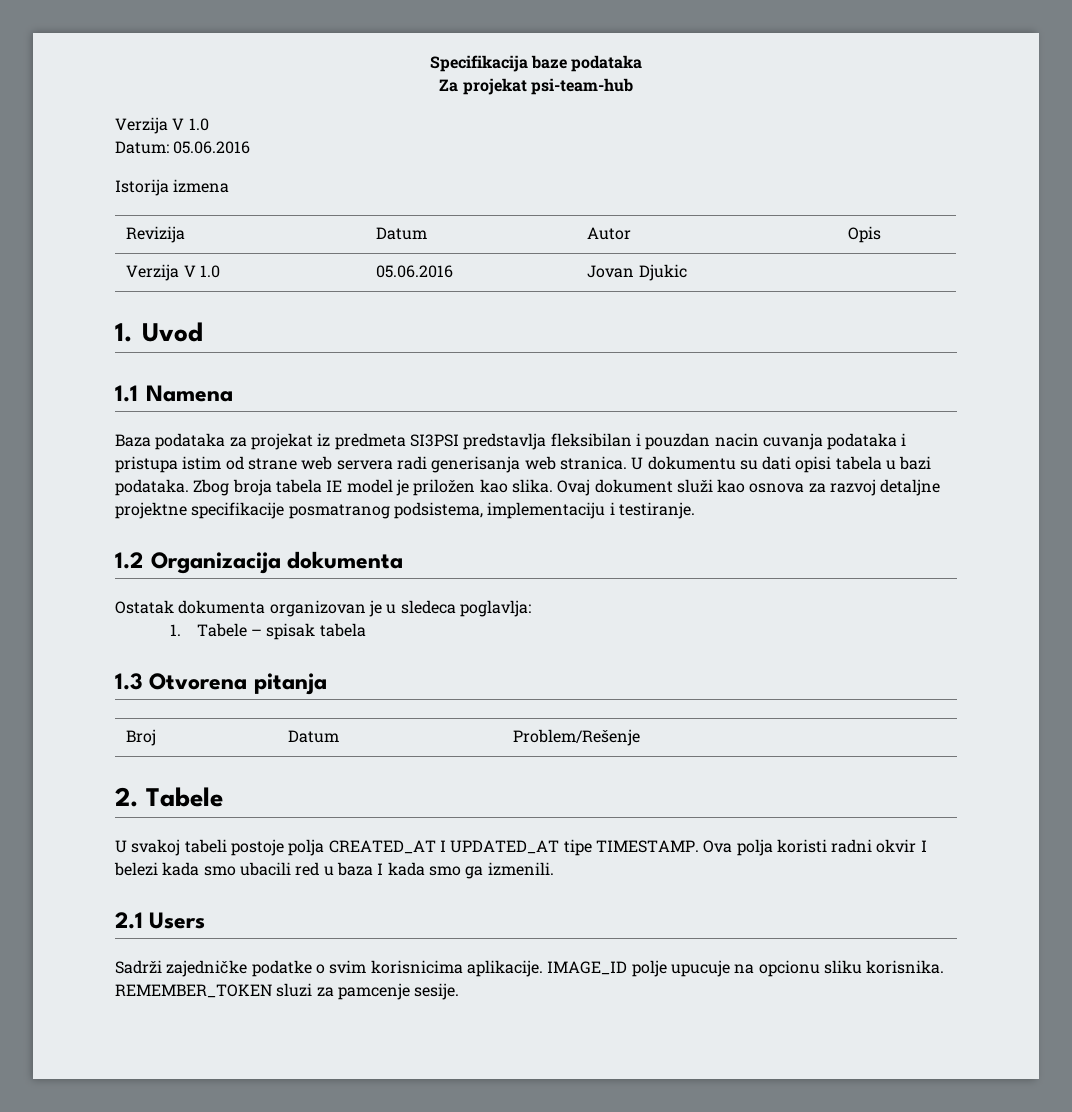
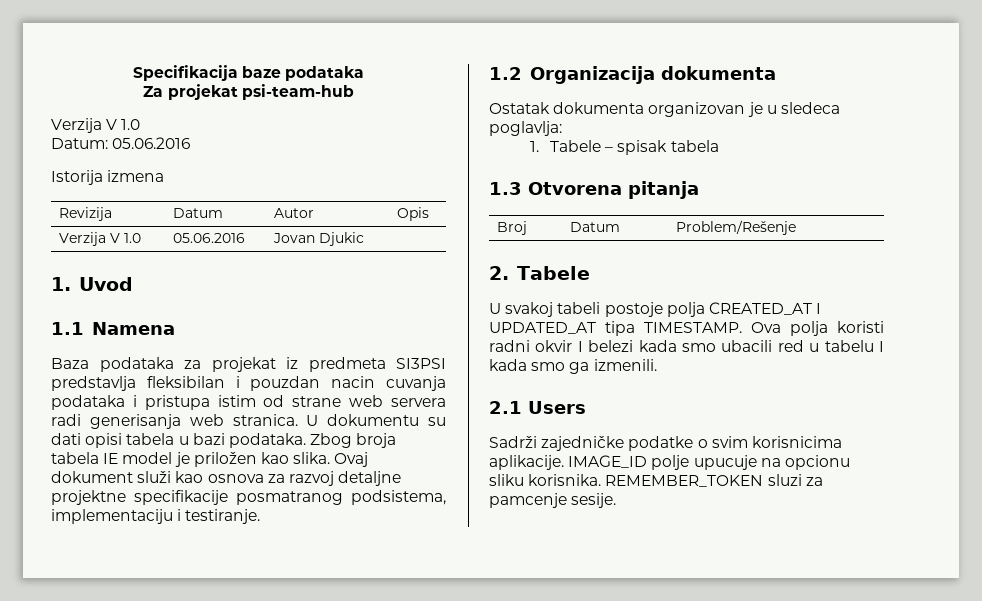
- U svakoj tabeli postoje polja CREATED_AT I UPDATED_AT tipe TIMESTAMP.
+ U svakoj tabeli postoje polja CREATED_AT I UPDATED_AT tipa TIMESTAMP.
- Ova polja koristi radni okvir I belezi kada smo ubacili red u baza I kada smo ga izmenili.
+ Ova polja koristi radni okvir I belezi kada smo ubacili red u tabelu I kada smo ga izmenili.

